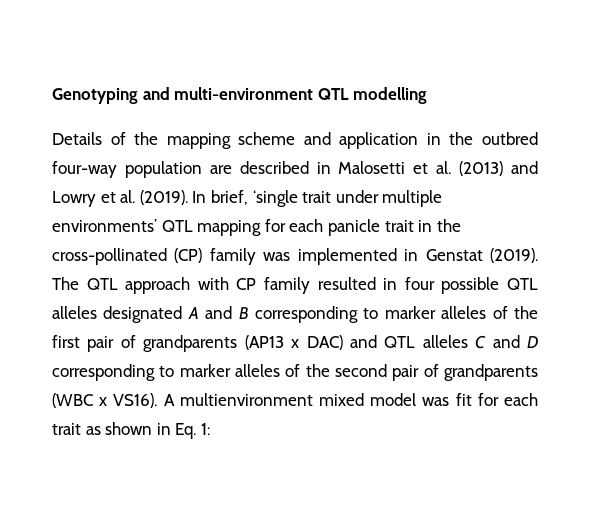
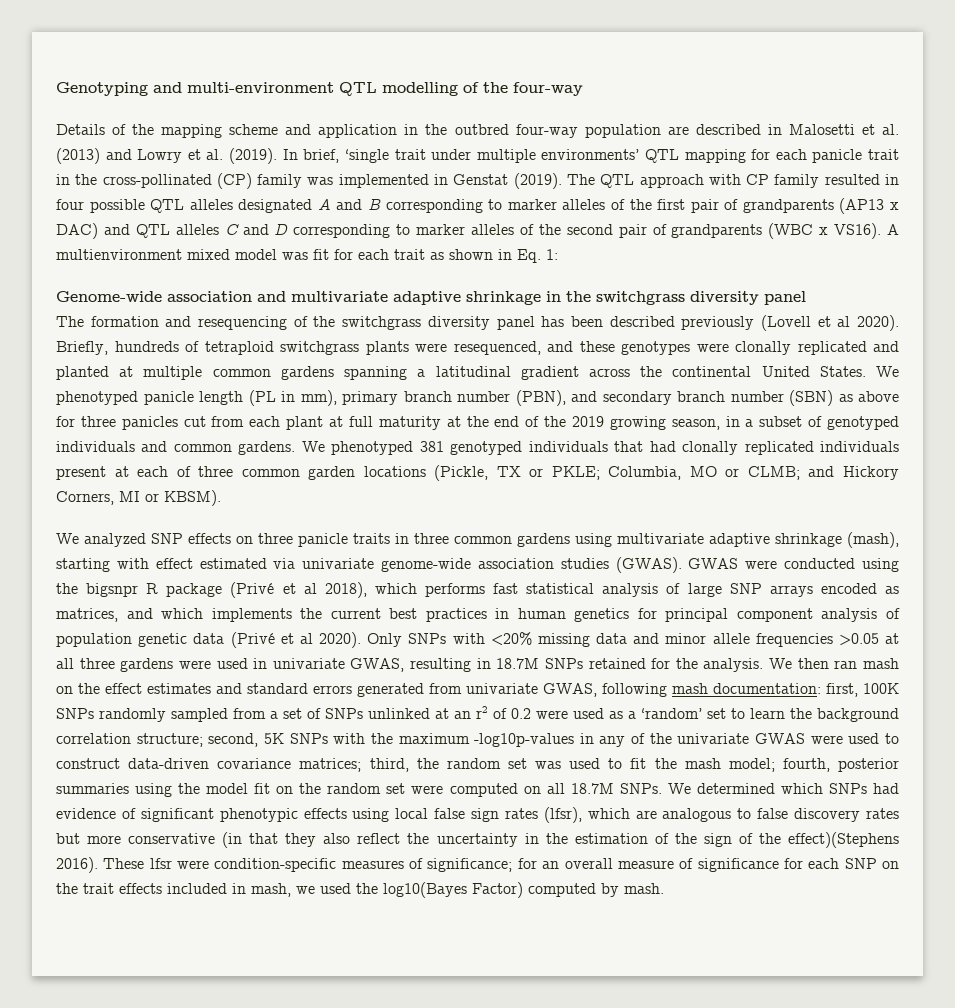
- Genotyping and multi-environment QTL modelling
+ Genotyping and multi-environment QTL modelling of the four-way
+ Genome-wide association and multivariate adaptive shrinkage in the switchgrass diversity panel
+ The formation and resequencing of the switchgrass diversity panel has been described previously (Lovell et al 2020). Briefly, hundreds of tetraploid switchgrass plants were resequenced, and these genotypes were clonally replicated and planted at multiple common gardens spanning a latitudinal gradient across the continental United States. We phenotyped panicle length (PL in mm), primary branch number (PBN), and secondary branch number (SBN) as above for three panicles cut from each plant at full maturity at the end of the 2019 growing season, in a subset of genotyped individuals and common gardens. We phenotyped 381 genotyped individuals that had clonally replicated individuals present at each of three common garden locations (Pickle, TX or PKLE; Columbia, MO or CLMB; and Hickory Corners, MI or KBSM).
+ We analyzed SNP effects on three panicle traits in three common gardens using multivariate adaptive shrinkage (mash), starting with effect estimated via univariate genome-wide association studies (GWAS). GWAS were conducted using the bigsnpr R package (Privé et al 2018), which performs fast statistical analysis of large SNP arrays encoded as matrices, and which implements the current best practices in human genetics for principal component analysis of population genetic data (Privé et al 2020). Only SNPs with <20% missing data and minor allele frequencies >0.05 at all three gardens were used in univariate GWAS, resulting in 18.7M SNPs retained for the analysis. We then ran mash on the effect estimates and standard errors generated from univariate GWAS, following mash documentation: first, 100K SNPs randomly sampled from a set of SNPs unlinked at an r2 of 0.2 were used as a ‘random’ set to learn the background correlation structure; second, 5K SNPs with the maximum -log10p-values in any of the univariate GWAS were used to construct data-driven covariance matrices; third, the random set was used to fit the mash model; fourth, posterior summaries using the model fit on the random set were computed on all 18.7M SNPs. We determined which SNPs had evidence of significant phenotypic effects using local false sign rates (lfsr), which are analogous to false discovery rates but more conservative (in that they also reflect the uncertainty in the estimation of the sign of the effect)(Stephens 2016). These lfsr were condition-specific measures of significance; for an overall measure of significance for each SNP on the trait effects included in mash, we used the log10(Bayes Factor) computed by mash.

